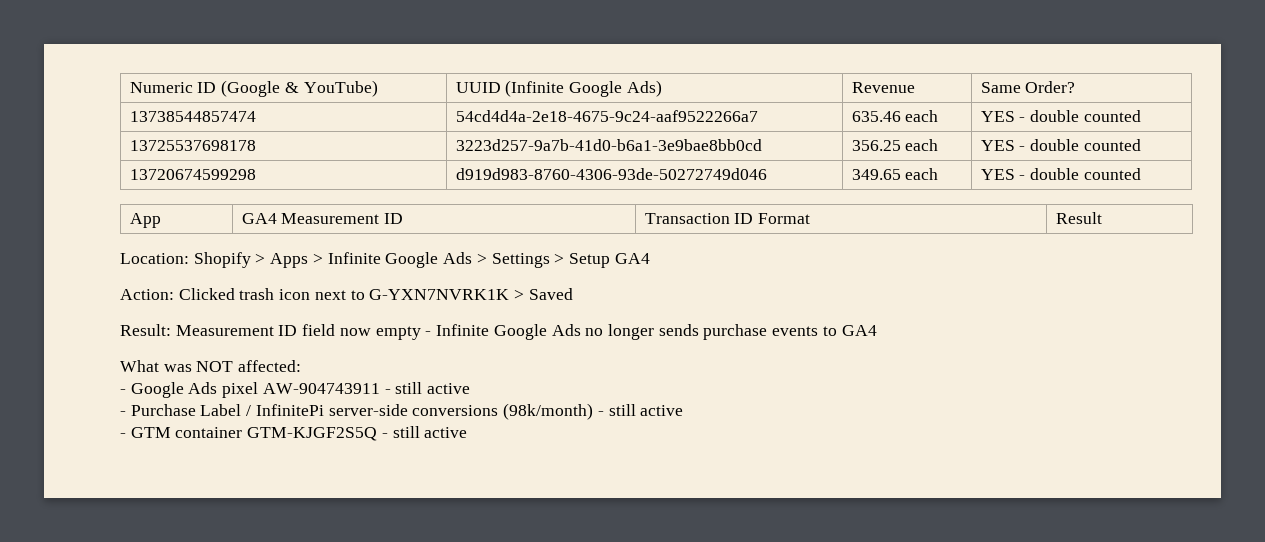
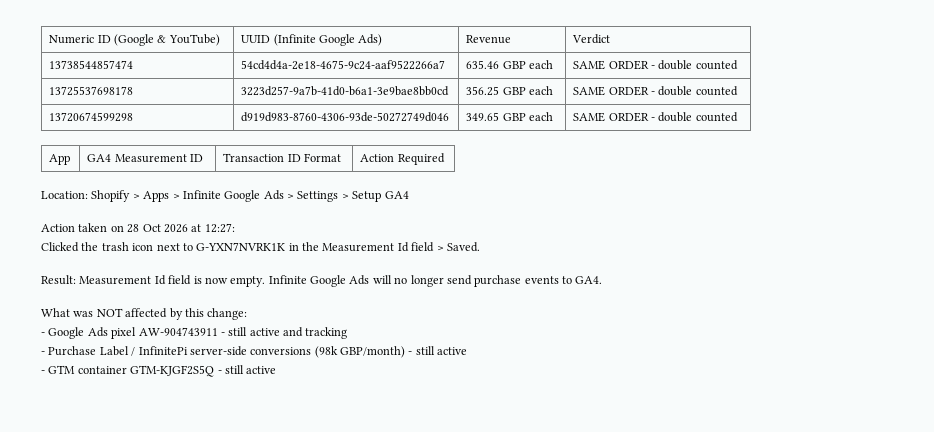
- Numeric ID (Google & YouTube) | UUID (Infinite Google Ads) | Revenue | Same Order?
+ Numeric ID (Google & YouTube) | UUID (Infinite Google Ads) | Revenue | Verdict
- 13738544857474 | 54cd4d4a-2e18-4675-9c24-aaf9522266a7 | 635.46 each | YES - double counted
+ 13738544857474 | 54cd4d4a-2e18-4675-9c24-aaf9522266a7 | 635.46 GBP each | SAME ORDER - double counted
- 13725537698178 | 3223d257-9a7b-41d0-b6a1-3e9bae8bb0cd | 356.25 each | YES - double counted
+ 13725537698178 | 3223d257-9a7b-41d0-b6a1-3e9bae8bb0cd | 356.25 GBP each | SAME ORDER - double counted
- 13720674599298 | d919d983-8760-4306-93de-50272749d046 | 349.65 each | YES - double counted
+ 13720674599298 | d919d983-8760-4306-93de-50272749d046 | 349.65 GBP each | SAME ORDER - double counted
- App | GA4 Measurement ID | Transaction ID Format | Result
+ App | GA4 Measurement ID | Transaction ID Format | Action Required
- Action: Clicked trash icon next to G-YXN7NVRK1K > Saved
- Result: Measurement ID field now empty - Infinite Google Ads no longer sends purchase events to GA4
+ Action taken on 28 Oct 2026 at 12:27:
+ Clicked the trash icon next to G-YXN7NVRK1K in the Measurement Id field > Saved.
+ Result: Measurement Id field is now empty. Infinite Google Ads will no longer send purchase events to GA4.
- What was NOT affected:
+ What was NOT affected by this change:
- - Google Ads pixel AW-904743911 - still active
+ - Google Ads pixel AW-904743911 - still active and tracking
- - Purchase Label / InfinitePi server-side conversions (98k/month) - still active
+ - Purchase Label / InfinitePi server-side conversions (98k GBP/month) - still active

